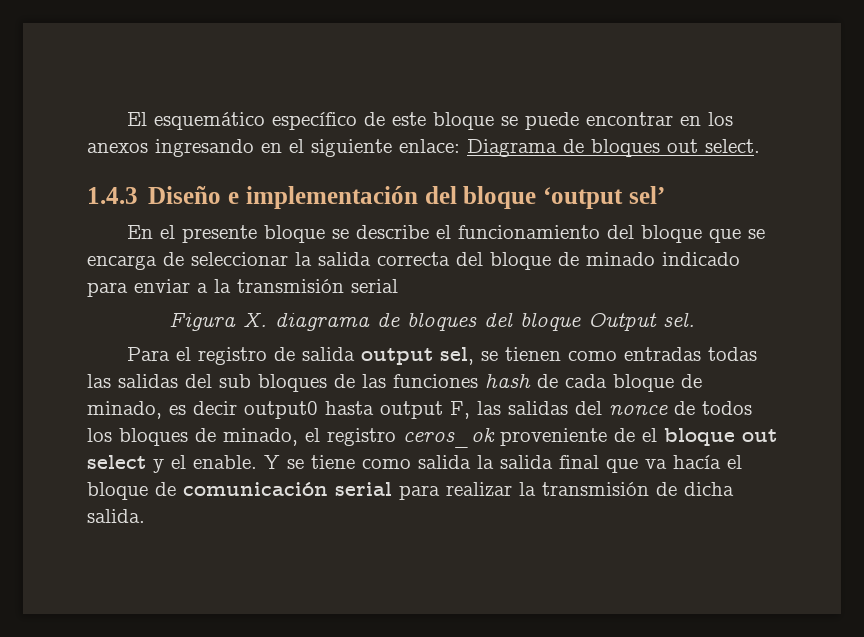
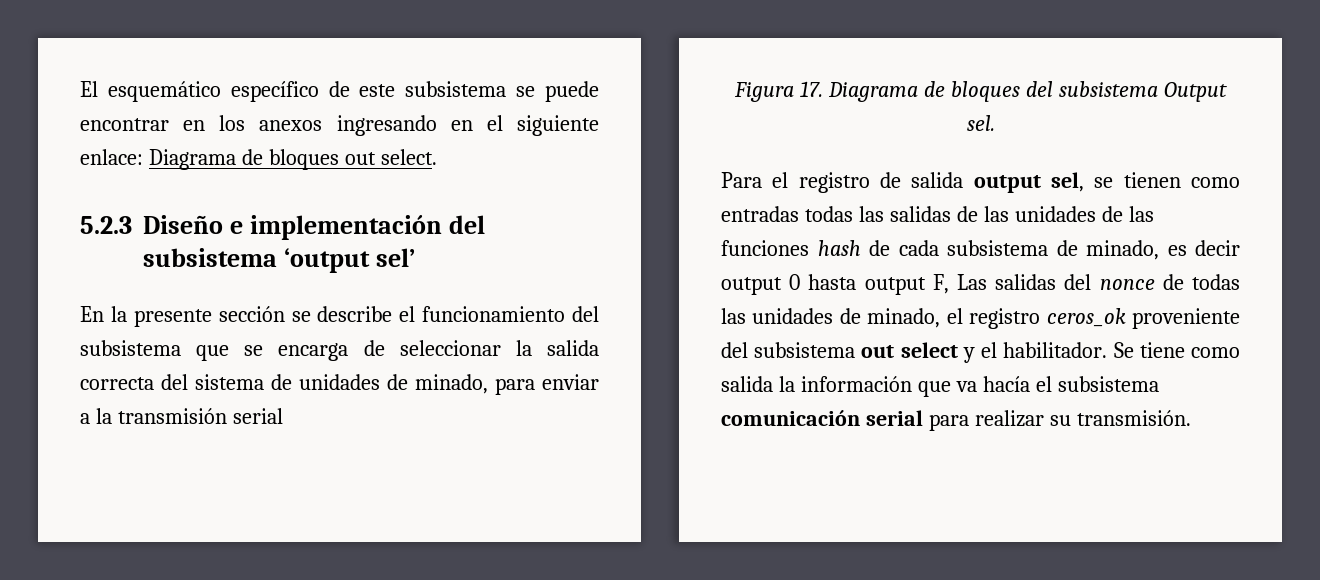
- El esquemático específico de este bloque se puede encontrar en los anexos ingresando en el siguiente enlace: Diagrama de bloques out select.
+ El esquemático específico de este subsistema se puede encontrar en los anexos ingresando en el siguiente enlace: Diagrama de bloques out select.
- 1.4.3 Diseño e implementación del bloque ‘output sel’
+ 5.2.3 Diseño e implementación del subsistema ‘output sel’
- En el presente bloque se describe el funcionamiento del bloque que se encarga de seleccionar la salida correcta del bloque de minado indicado para enviar a la transmisión serial
+ En la presente sección se describe el funcionamiento del subsistema que se encarga de seleccionar la salida correcta del sistema de unidades de minado, para enviar a la transmisión serial
- Figura X. diagrama de bloques del bloque Output sel.
+ Figura 17. Diagrama de bloques del subsistema Output sel.
- Para el registro de salida output sel, se tienen como entradas todas las salidas del sub bloques de las funciones hash de cada bloque de minado, es decir output0 hasta output F, las salidas del nonce de todos los bloques de minado, el registro ceros_ok proveniente de el bloque out select y el enable. Y se tiene como salida la salida final que va hacía el bloque de comunicación serial para realizar la transmisión de dicha salida.
+ Para el registro de salida output sel, se tienen como entradas todas las salidas de las unidades de las funciones hash de cada subsistema de minado, es decir output 0 hasta output F, Las salidas del nonce de todas las unidades de minado, el registro ceros_ok proveniente del subsistema out select y el habilitador. Se tiene como salida la información que va hacía el subsistema comunicación serial para realizar su transmisión.

